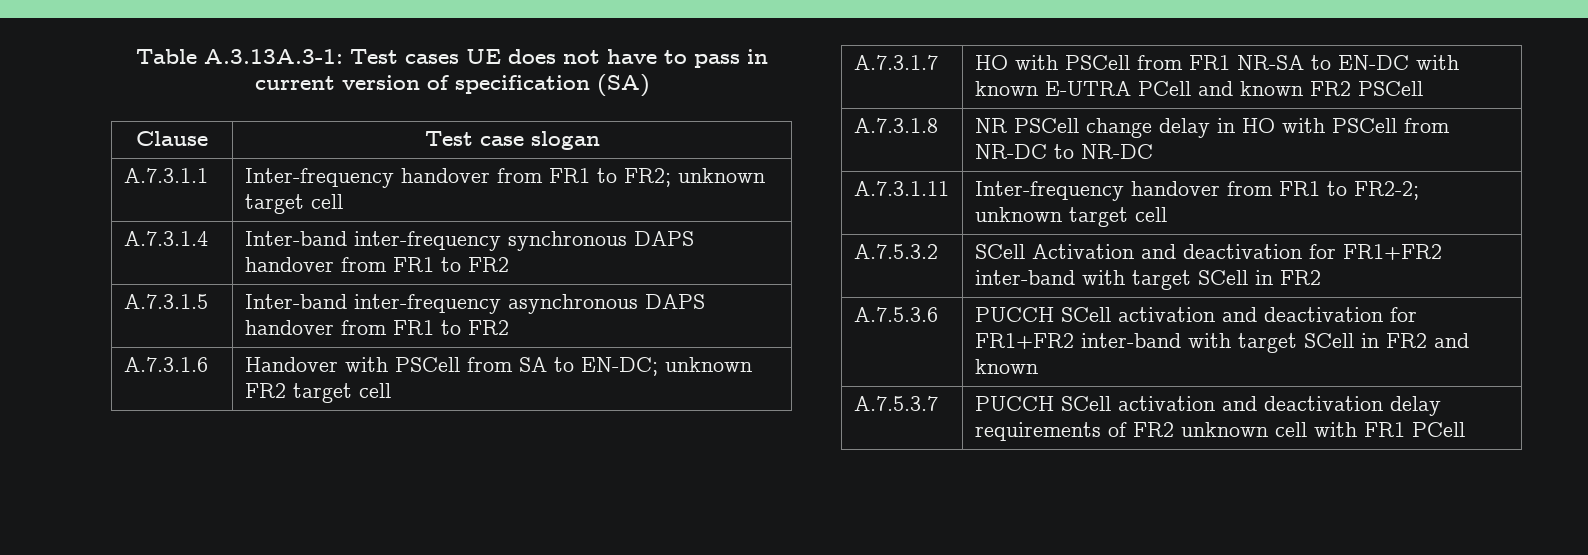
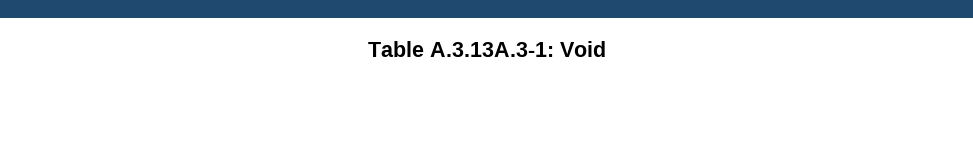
- Table A.3.13A.3-1: Test cases UE does not have to pass in current version of specification (SA)
- Clause | Test case slogan
- A.7.3.1.1 | Inter-frequency handover from FR1 to FR2; unknown target cell
- A.7.3.1.4 | Inter-band inter-frequency synchronous DAPS handover from FR1 to FR2
- A.7.3.1.5 | Inter-band inter-frequency asynchronous DAPS handover from FR1 to FR2
- A.7.3.1.6 | Handover with PSCell from SA to EN-DC; unknown FR2 target cell
- A.7.3.1.7 | HO with PSCell from FR1 NR-SA to EN-DC with known E-UTRA PCell and known FR2 PSCell
- A.7.3.1.8 | NR PSCell change delay in HO with PSCell from NR-DC to NR-DC
- A.7.3.1.11 | Inter-frequency handover from FR1 to FR2-2; unknown target cell
- A.7.5.3.2 | SCell Activation and deactivation for FR1+FR2 inter-band with target SCell in FR2
- A.7.5.3.6 | PUCCH SCell activation and deactivation for FR1+FR2 inter-band with target SCell in FR2 and known
- A.7.5.3.7 | PUCCH SCell activation and deactivation delay requirements of FR2 unknown cell with FR1 PCell
+ Table A.3.13A.3-1: Void

